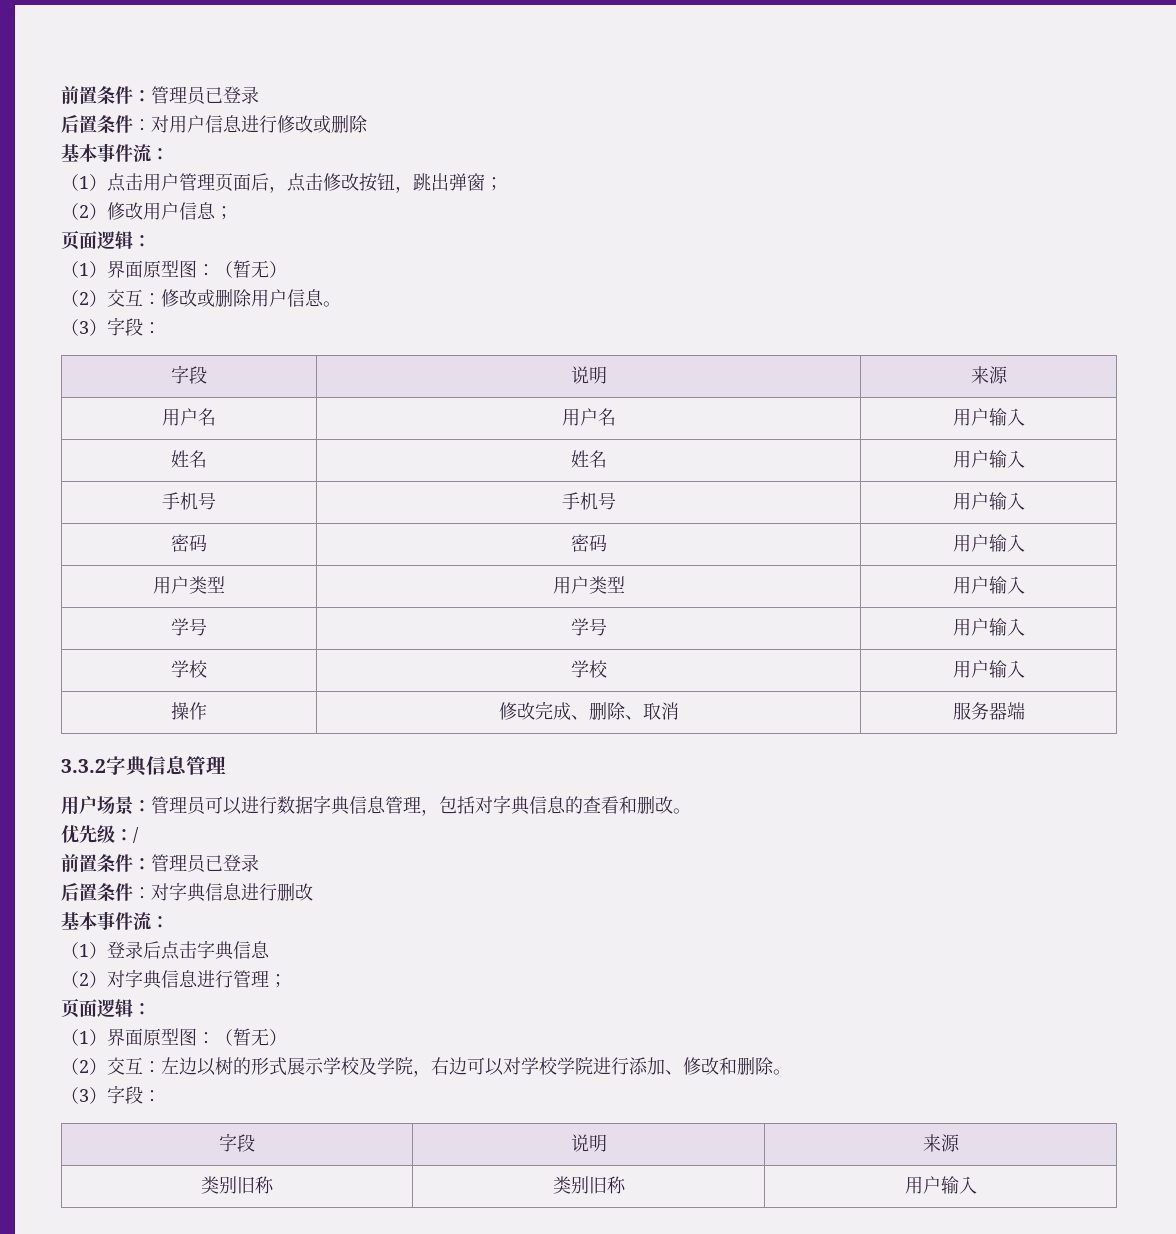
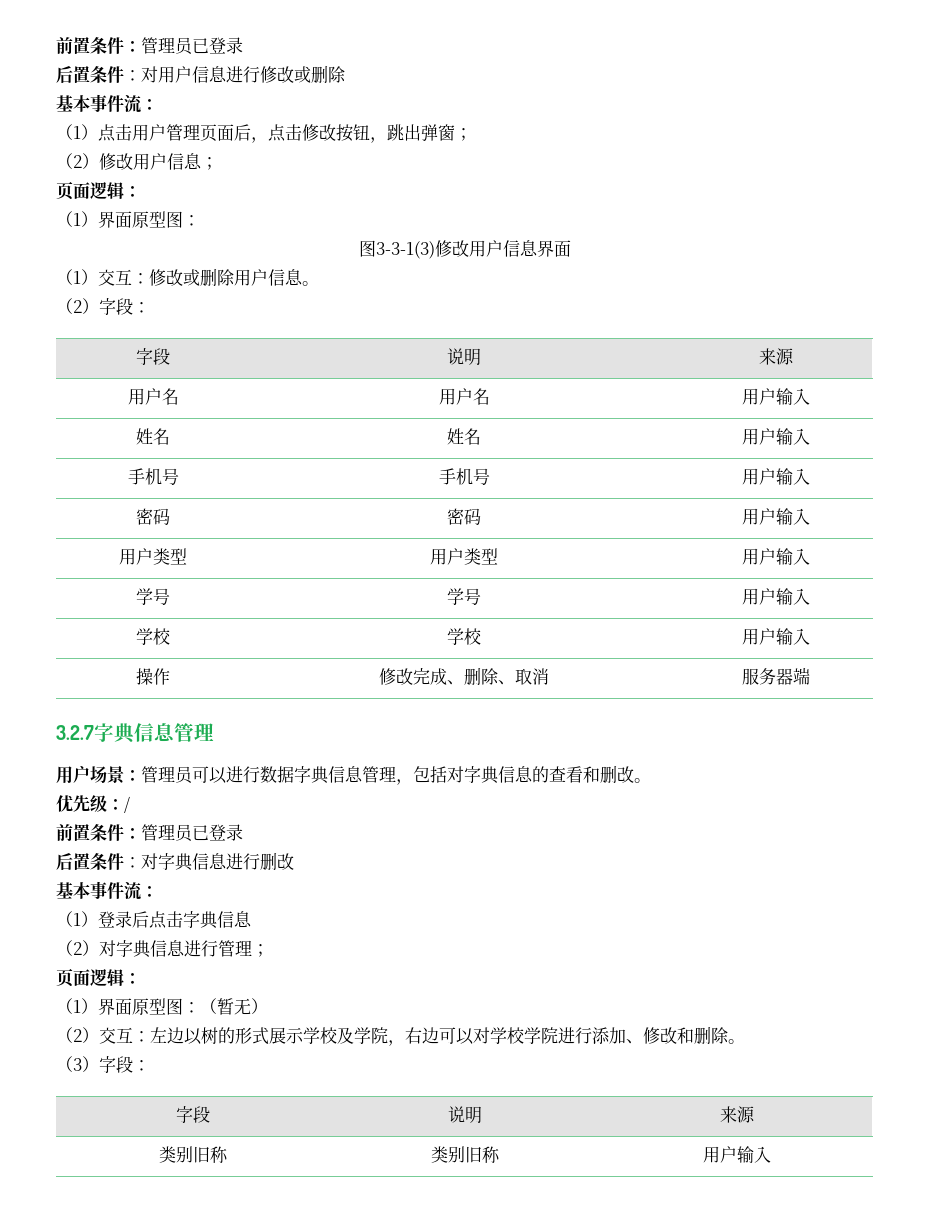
  （2）修改用户信息；
  页面逻辑：
- （1）界面原型图：（暂无）
- （2）交互：修改或删除用户信息。
- （3）字段：
+ （1）界面原型图：
+ 图3-3-1(3)修改用户信息界面
+ （1）交互：修改或删除用户信息。
+ （2）字段：
- 3.3.2字典信息管理
+ 3.2.7字典信息管理

